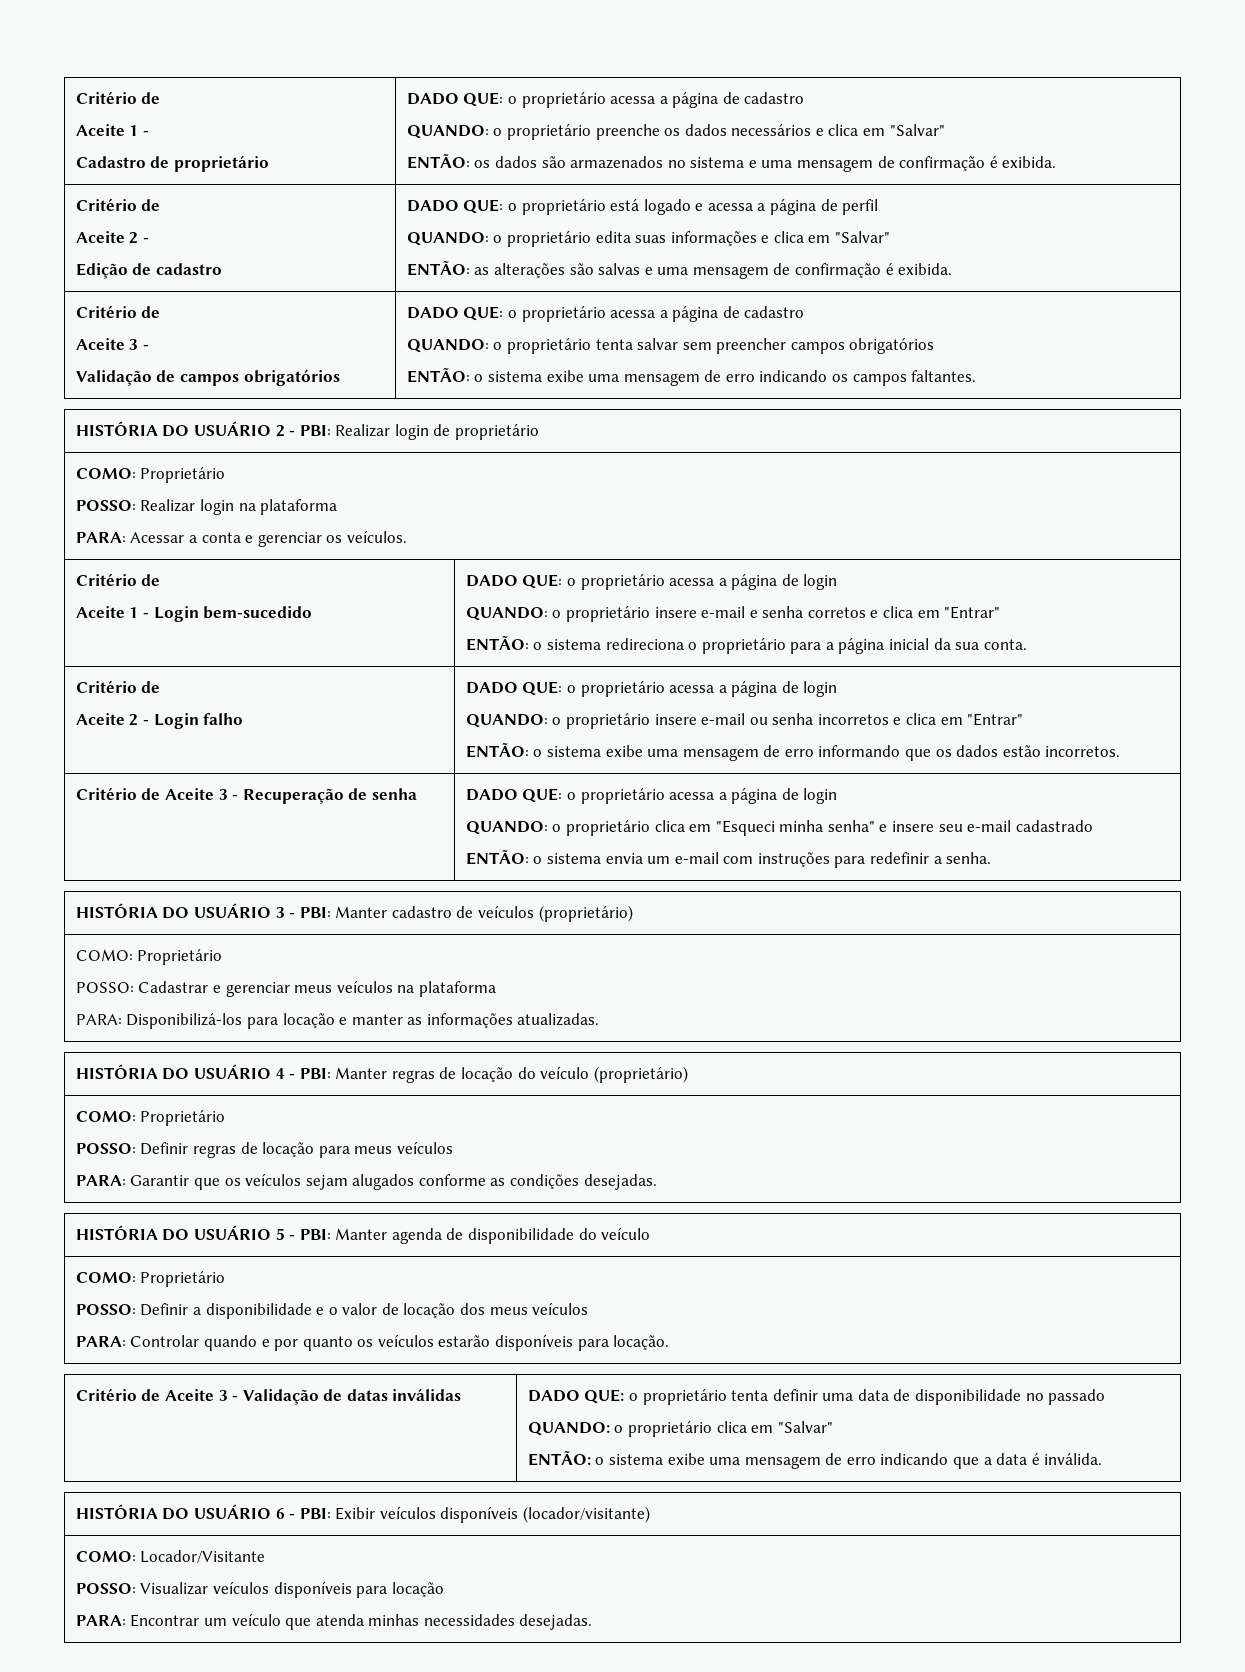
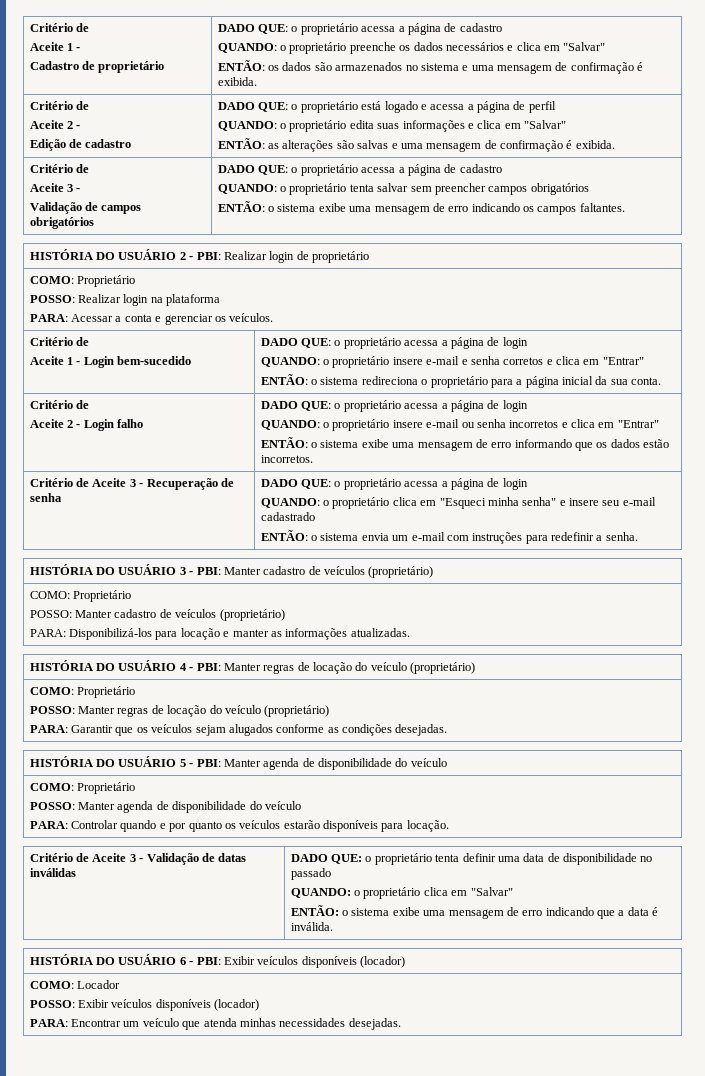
  HISTÓRIA DO USUÁRIO 3 - PBI: Manter cadastro de veículos (proprietário)
  COMO: Proprietário
- POSSO: Cadastrar e gerenciar meus veículos na plataforma
+ POSSO: Manter cadastro de veículos (proprietário)
  HISTÓRIA DO USUÁRIO 4 - PBI: Manter regras de locação do veículo (proprietário)
  COMO: Proprietário
- POSSO: Definir regras de locação para meus veículos
+ POSSO: Manter regras de locação do veículo (proprietário)
  HISTÓRIA DO USUÁRIO 5 - PBI: Manter agenda de disponibilidade do veículo
  COMO: Proprietário
- POSSO: Definir a disponibilidade e o valor de locação dos meus veículos
+ POSSO: Manter agenda de disponibilidade do veículo
- HISTÓRIA DO USUÁRIO 6 - PBI: Exibir veículos disponíveis (locador/visitante)
- COMO: Locador/Visitante
- POSSO: Visualizar veículos disponíveis para locação
+ HISTÓRIA DO USUÁRIO 6 - PBI: Exibir veículos disponíveis (locador)
+ COMO: Locador
+ POSSO: Exibir veículos disponíveis (locador)

